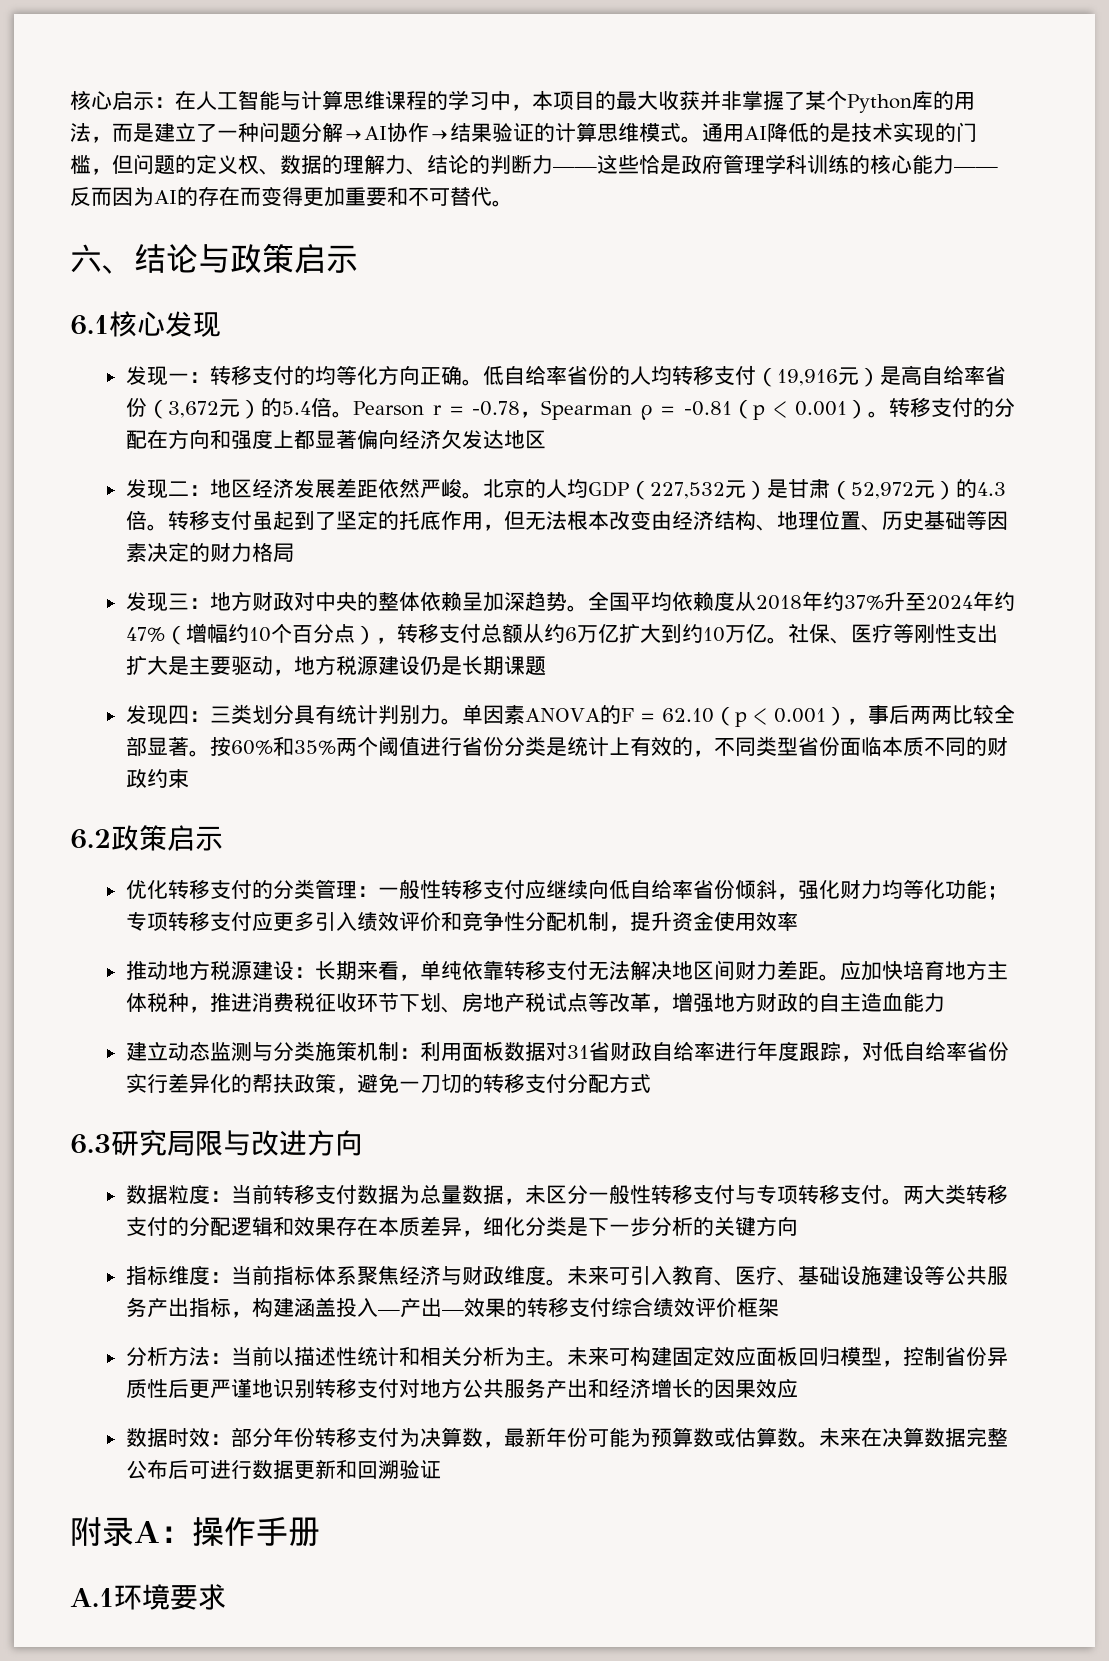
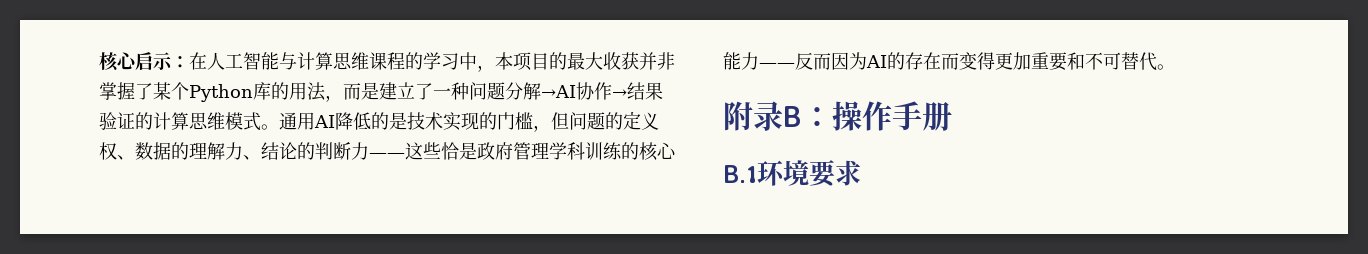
- 六、结论与政策启示
- 6.1核心发现
- 发现一：转移支付的均等化方向正确。低自给率省份的人均转移支付（19,916元）是高自给率省份（3,672元）的5.4倍。Pearson r = -0.78，Spearman ρ = -0.81（p < 0.001）。转移支付的分配在方向和强度上都显著偏向经济欠发达地区
- 发现二：地区经济发展差距依然严峻。北京的人均GDP（227,532元）是甘肃（52,972元）的4.3倍。转移支付虽起到了坚定的托底作用，但无法根本改变由经济结构、地理位置、历史基础等因素决定的财力格局
- 发现三：地方财政对中央的整体依赖呈加深趋势。全国平均依赖度从2018年约37%升至2024年约47%（增幅约10个百分点），转移支付总额从约6万亿扩大到约10万亿。社保、医疗等刚性支出扩大是主要驱动，地方税源建设仍是长期课题
- 发现四：三类划分具有统计判别力。单因素ANOVA的F = 62.10（p < 0.001），事后两两比较全部显著。按60%和35%两个阈值进行省份分类是统计上有效的，不同类型省份面临本质不同的财政约束
- 6.2政策启示
- 优化转移支付的分类管理：一般性转移支付应继续向低自给率省份倾斜，强化财力均等化功能；专项转移支付应更多引入绩效评价和竞争性分配机制，提升资金使用效率
- 推动地方税源建设：长期来看，单纯依靠转移支付无法解决地区间财力差距。应加快培育地方主体税种，推进消费税征收环节下划、房地产税试点等改革，增强地方财政的自主造血能力
- 建立动态监测与分类施策机制：利用面板数据对31省财政自给率进行年度跟踪，对低自给率省份实行差异化的帮扶政策，避免一刀切的转移支付分配方式
- 6.3研究局限与改进方向
- 数据粒度：当前转移支付数据为总量数据，未区分一般性转移支付与专项转移支付。两大类转移支付的分配逻辑和效果存在本质差异，细化分类是下一步分析的关键方向
- 指标维度：当前指标体系聚焦经济与财政维度。未来可引入教育、医疗、基础设施建设等公共服务产出指标，构建涵盖投入—产出—效果的转移支付综合绩效评价框架
- 分析方法：当前以描述性统计和相关分析为主。未来可构建固定效应面板回归模型，控制省份异质性后更严谨地识别转移支付对地方公共服务产出和经济增长的因果效应
- 数据时效：部分年份转移支付为决算数，最新年份可能为预算数或估算数。未来在决算数据完整公布后可进行数据更新和回溯验证
- 附录A：操作手册
+ 附录B：操作手册
- A.1环境要求
+ B.1环境要求

